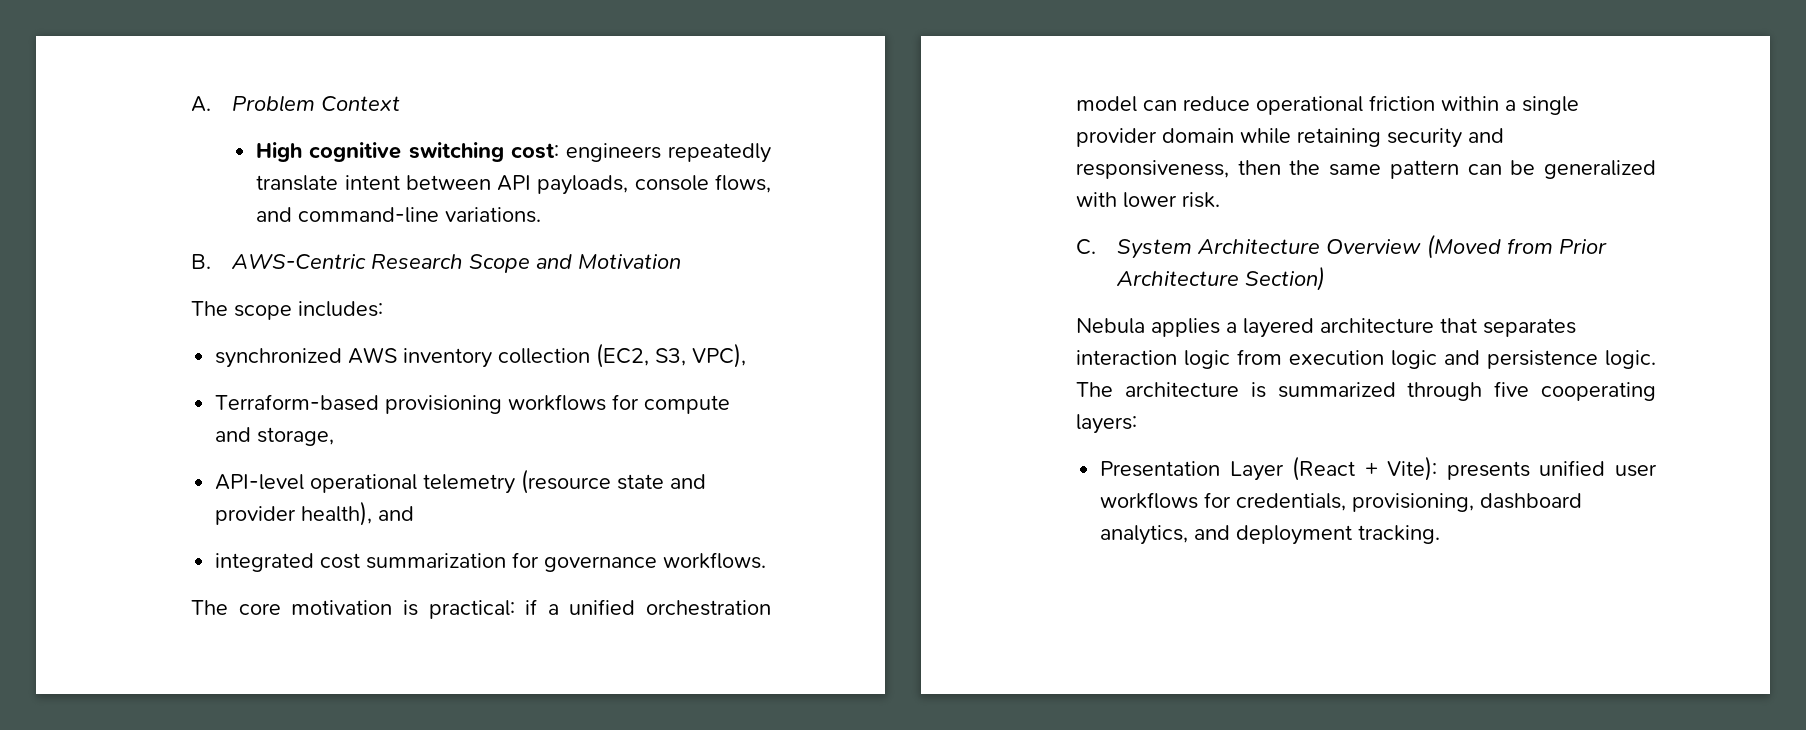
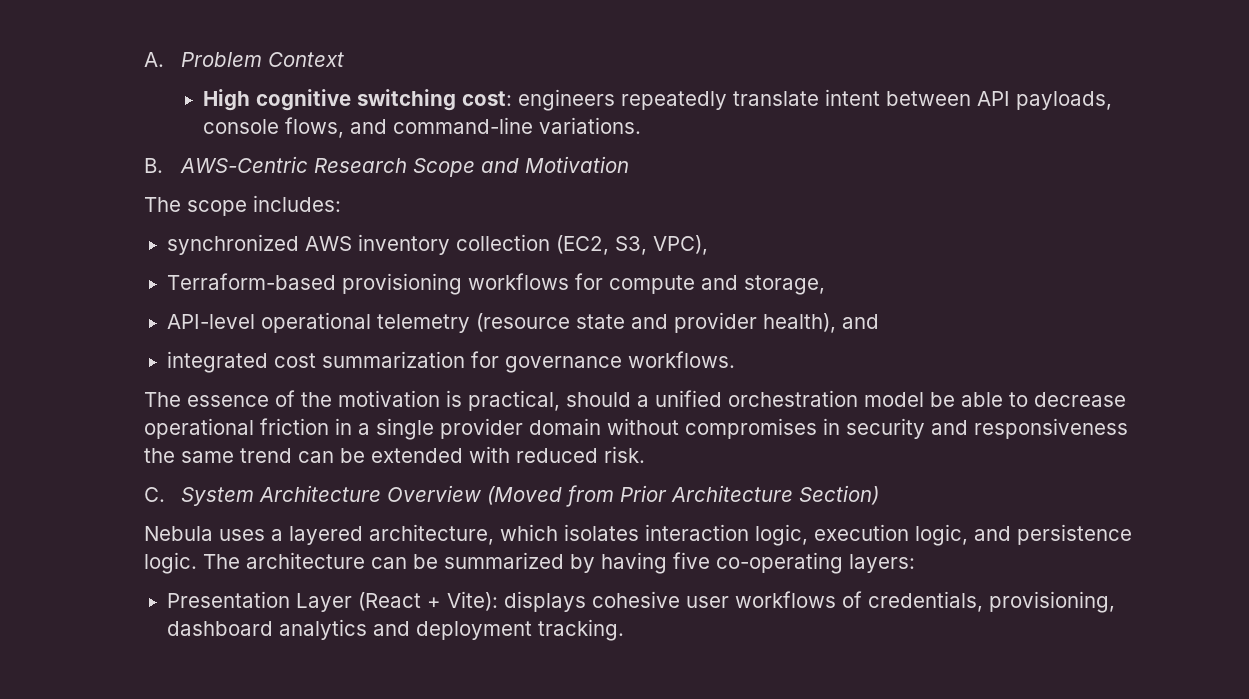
- The core motivation is practical: if a unified orchestration model can reduce operational friction within a single provider domain while retaining security and responsiveness, then the same pattern can be generalized with lower risk.
+ The essence of the motivation is practical, should a unified orchestration model be able to decrease operational friction in a single provider domain without compromises in security and responsiveness the same trend can be extended with reduced risk.
- Nebula applies a layered architecture that separates interaction logic from execution logic and persistence logic.
+ Nebula uses a layered architecture, which isolates interaction logic, execution logic, and persistence logic.
- The architecture is summarized through five cooperating layers:
+ The architecture can be summarized by having five co-operating layers:
- Presentation Layer (React + Vite): presents unified user workflows for credentials, provisioning, dashboard analytics, and deployment tracking.
+ Presentation Layer (React + Vite): displays cohesive user workflows of credentials, provisioning, dashboard analytics and deployment tracking.

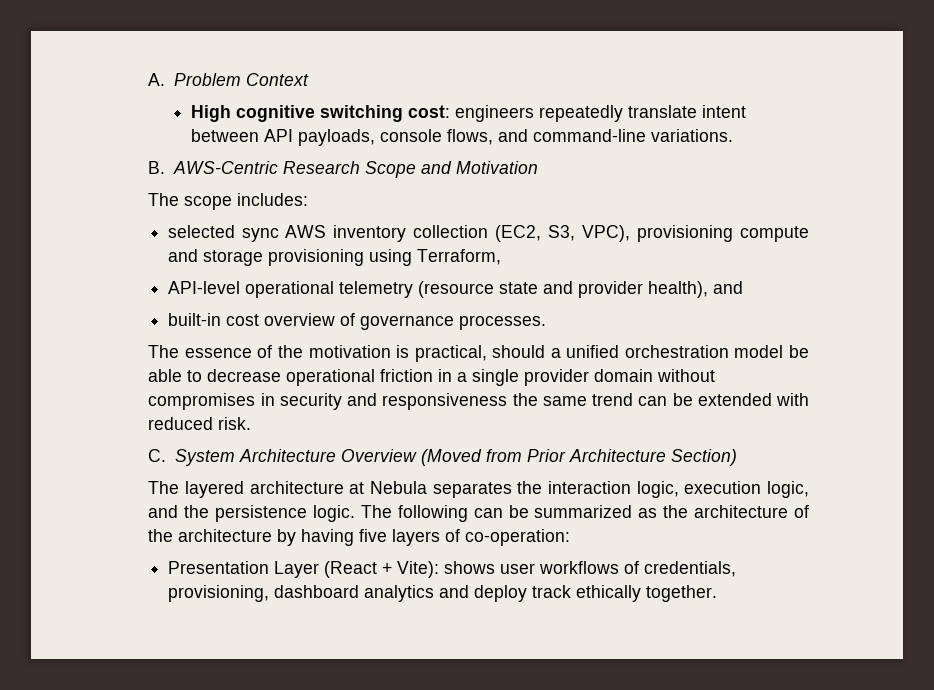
- synchronized AWS inventory collection (EC2, S3, VPC),
- Terraform-based provisioning workflows for compute and storage,
+ selected sync AWS inventory collection (EC2, S3, VPC), provisioning compute and storage provisioning using Terraform,
- integrated cost summarization for governance workflows.
+ built-in cost overview of governance processes.
- Nebula uses a layered architecture, which isolates interaction logic, execution logic, and persistence logic.
+ The layered architecture at Nebula separates the interaction logic, execution logic, and the persistence logic.
- The architecture can be summarized by having five co-operating layers:
+ The following can be summarized as the architecture of the architecture by having five layers of co-operation:
- Presentation Layer (React + Vite): displays cohesive user workflows of credentials, provisioning, dashboard analytics and deployment tracking.
+ Presentation Layer (React + Vite): shows user workflows of credentials, provisioning, dashboard analytics and deploy track ethically together.

